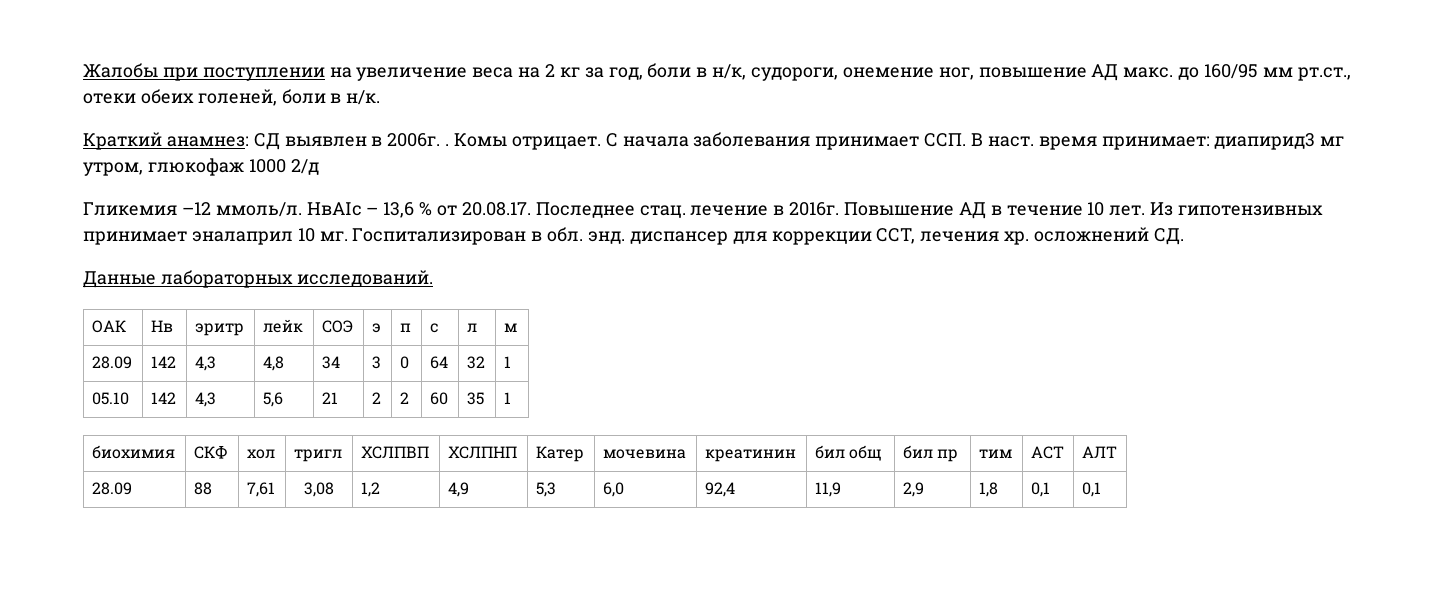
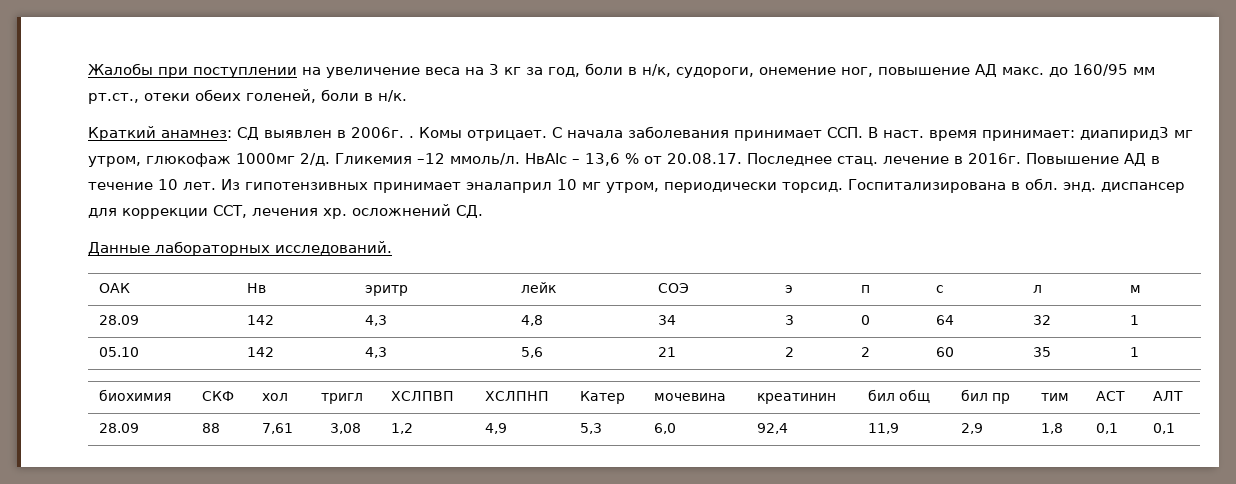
- Жалобы при поступлении на увеличение веса на 2 кг за год, боли в н/к, судороги, онемение ног, повышение АД макс. до 160/95 мм рт.ст., отеки обеих голеней, боли в н/к.
+ Жалобы при поступлении на увеличение веса на 3 кг за год, боли в н/к, судороги, онемение ног, повышение АД макс. до 160/95 мм рт.ст., отеки обеих голеней, боли в н/к.
- С начала заболевания принимает ССП. В наст. время принимает: диапирид3 мг утром, глюкофаж 1000 2/д
- Гликемия –12 ммоль/л.
+ С начала заболевания принимает ССП. В наст. время принимает: диапирид3 мг утром, глюкофаж 1000мг 2/д. Гликемия –12 ммоль/л.
- Из гипотензивных принимает эналаприл 10 мг. Госпитализирован в обл. энд. диспансер для коррекции ССТ, лечения хр. осложнений СД.
+ Из гипотензивных принимает эналаприл 10 мг утром, периодически торсид. Госпитализирована в обл. энд. диспансер для коррекции ССТ, лечения хр. осложнений СД.

